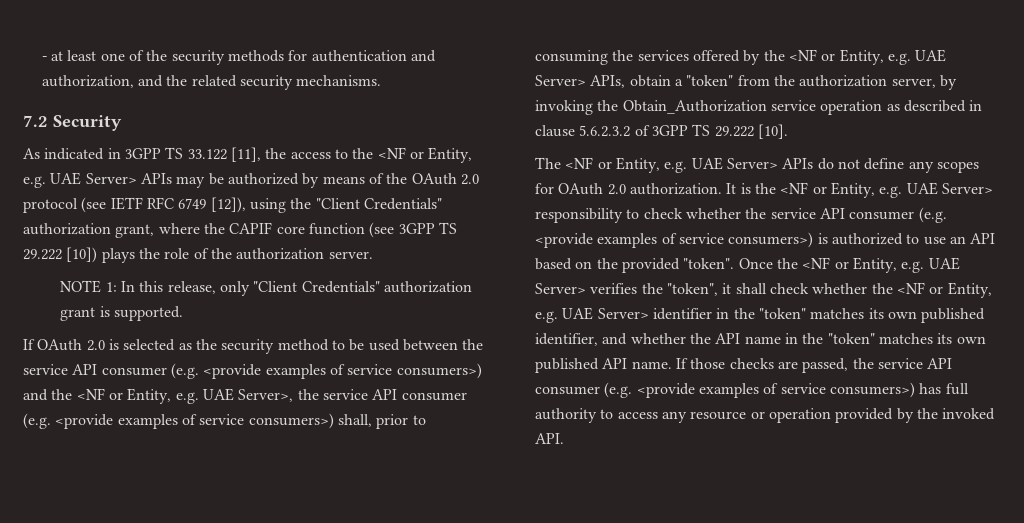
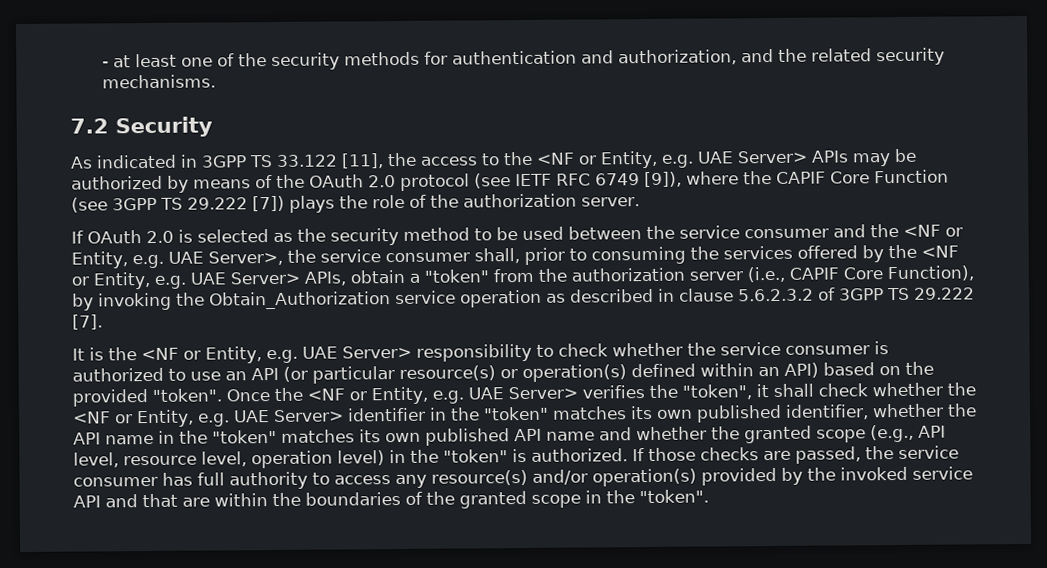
- As indicated in 3GPP TS 33.122 [11], the access to the <NF or Entity, e.g. UAE Server> APIs may be authorized by means of the OAuth 2.0 protocol (see IETF RFC 6749 [12]), using the "Client Credentials" authorization grant, where the CAPIF core function (see 3GPP TS 29.222 [10]) plays the role of the authorization server.
+ As indicated in 3GPP TS 33.122 [11], the access to the <NF or Entity, e.g. UAE Server> APIs may be authorized by means of the OAuth 2.0 protocol (see IETF RFC 6749 [9]), where the CAPIF Core Function (see 3GPP TS 29.222 [7]) plays the role of the authorization server.
- NOTE 1: In this release, only "Client Credentials" authorization grant is supported.
- If OAuth 2.0 is selected as the security method to be used between the service API consumer (e.g. <provide examples of service consumers>) and the <NF or Entity, e.g. UAE Server>, the service API consumer (e.g. <provide examples of service consumers>) shall, prior to consuming the services offered by the <NF or Entity, e.g. UAE Server> APIs, obtain a "token" from the authorization server, by invoking the Obtain_Authorization service operation as described in clause 5.6.2.3.2 of 3GPP TS 29.222 [10].
- The <NF or Entity, e.g. UAE Server> APIs do not define any scopes for OAuth 2.0 authorization. It is the <NF or Entity, e.g. UAE Server> responsibility to check whether the service API consumer (e.g. <provide examples of service consumers>) is authorized to use an API based on the provided "token".
+ If OAuth 2.0 is selected as the security method to be used between the service consumer and the <NF or Entity, e.g. UAE Server>, the service consumer shall, prior to consuming the services offered by the <NF or Entity, e.g. UAE Server> APIs, obtain a "token" from the authorization server (i.e., CAPIF Core Function), by invoking the Obtain_Authorization service operation as described in clause 5.6.2.3.2 of 3GPP TS 29.222 [7].
+ It is the <NF or Entity, e.g. UAE Server> responsibility to check whether the service consumer is authorized to use an API (or particular resource(s) or operation(s) defined within an API) based on the provided "token".
- Once the <NF or Entity, e.g. UAE Server> verifies the "token", it shall check whether the <NF or Entity, e.g. UAE Server> identifier in the "token" matches its own published identifier, and whether the API name in the "token" matches its own published API name.
+ Once the <NF or Entity, e.g. UAE Server> verifies the "token", it shall check whether the <NF or Entity, e.g. UAE Server> identifier in the "token" matches its own published identifier, whether the API name in the "token" matches its own published API name and whether the granted scope (e.g., API level, resource level, operation level) in the "token" is authorized.
- If those checks are passed, the service API consumer (e.g. <provide examples of service consumers>) has full authority to access any resource or operation provided by the invoked API.
+ If those checks are passed, the service consumer has full authority to access any resource(s) and/or operation(s) provided by the invoked service API and that are within the boundaries of the granted scope in the "token".

